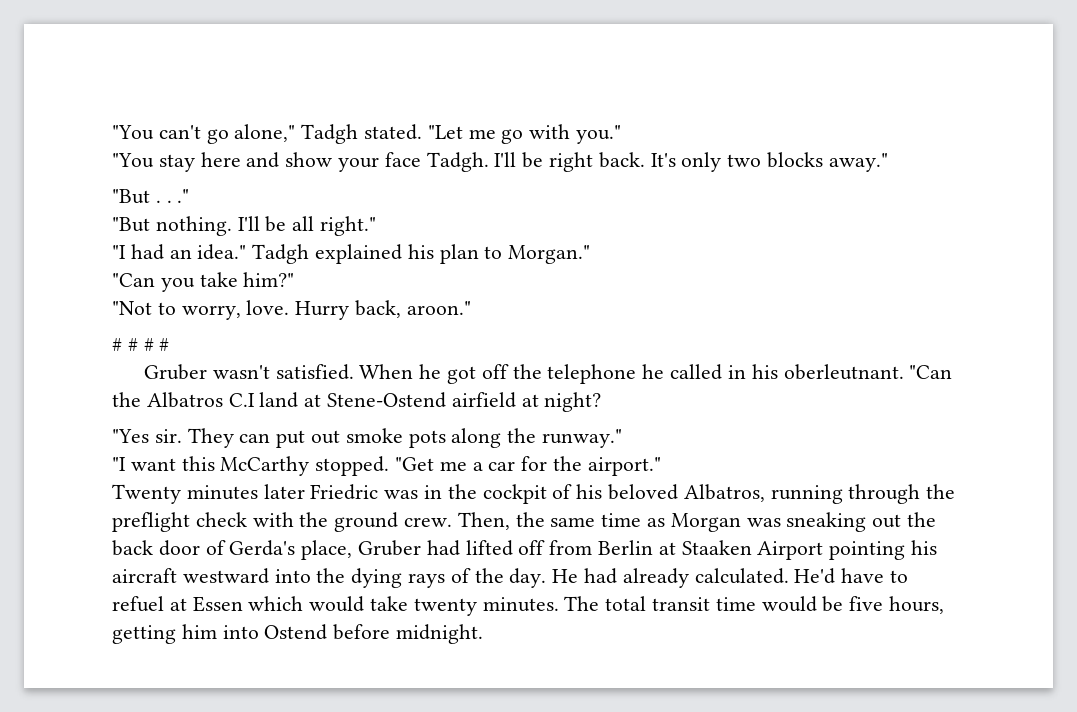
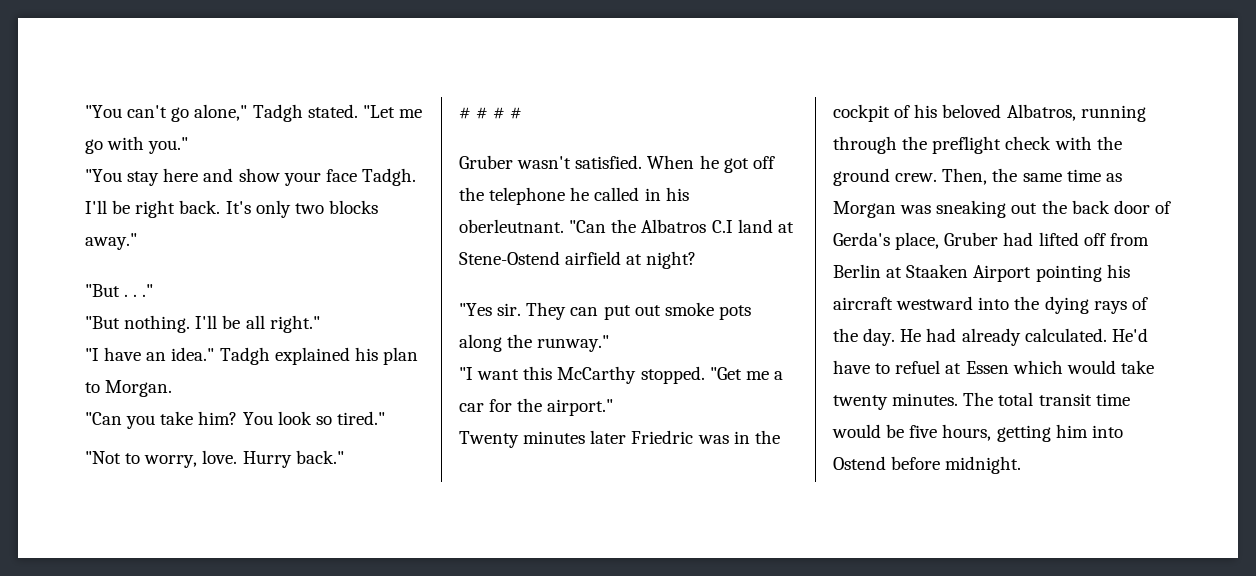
- "I had an idea."
+ "I have an idea."
- Tadgh explained his plan to Morgan."
+ Tadgh explained his plan to Morgan.
- "Can you take him?"
+ "Can you take him? You look so tired."
- Hurry back, aroon."
+ Hurry back."

